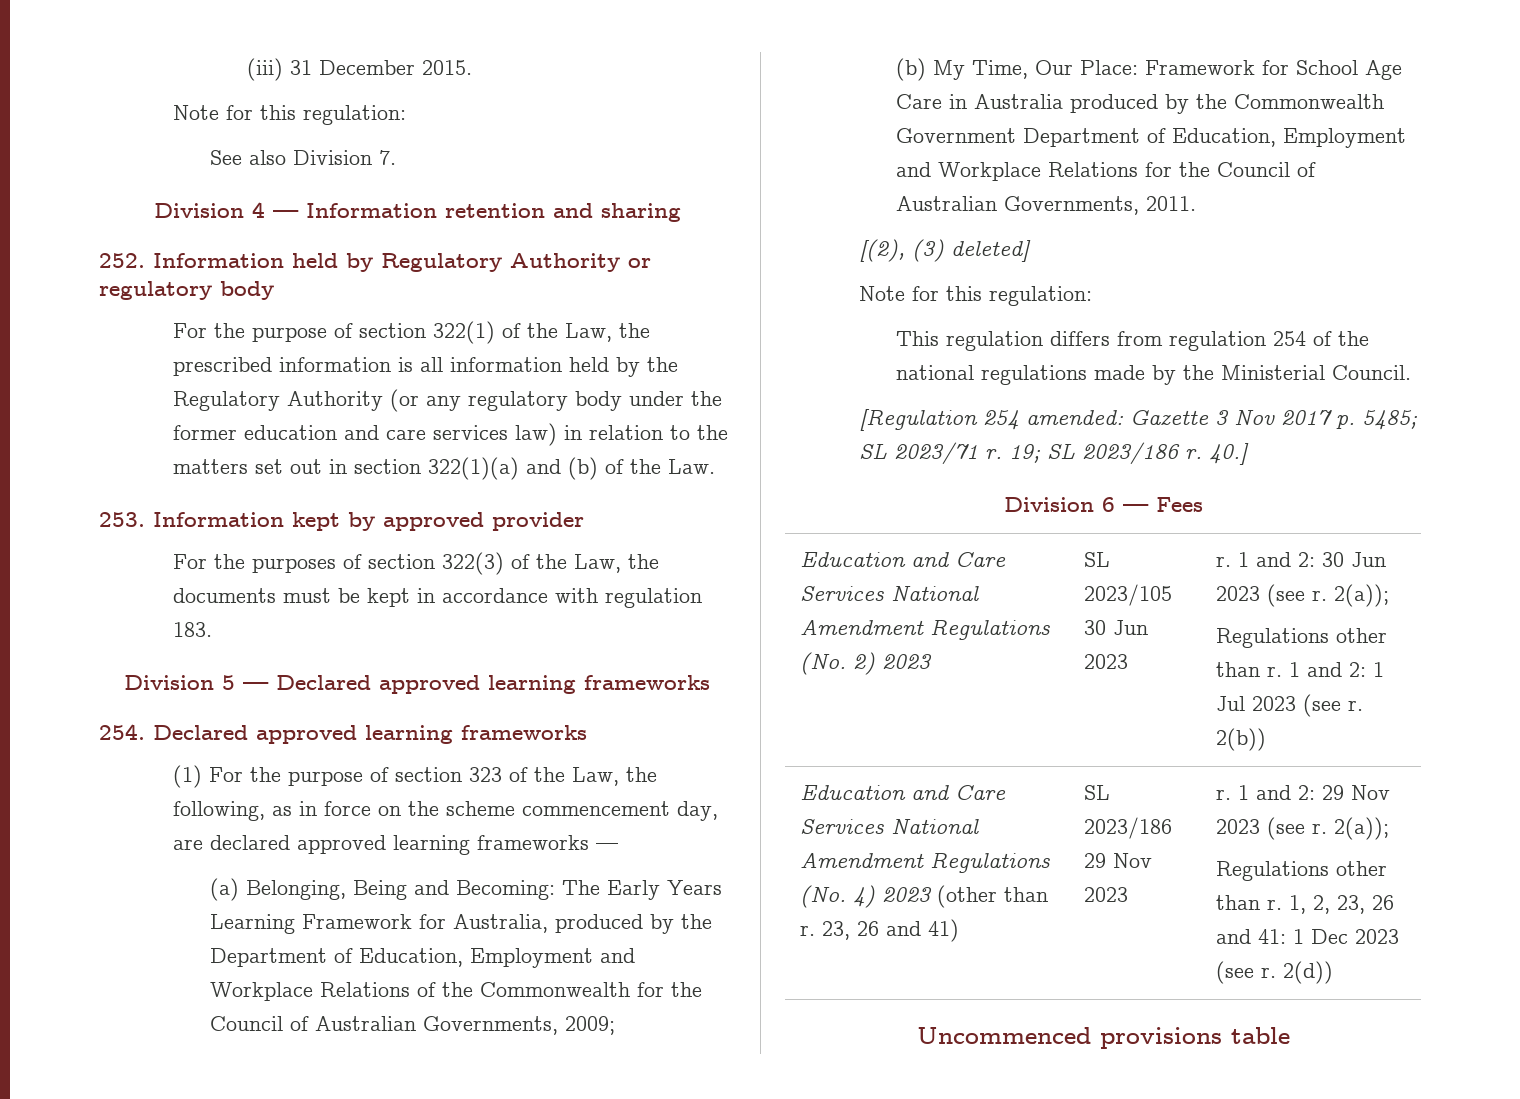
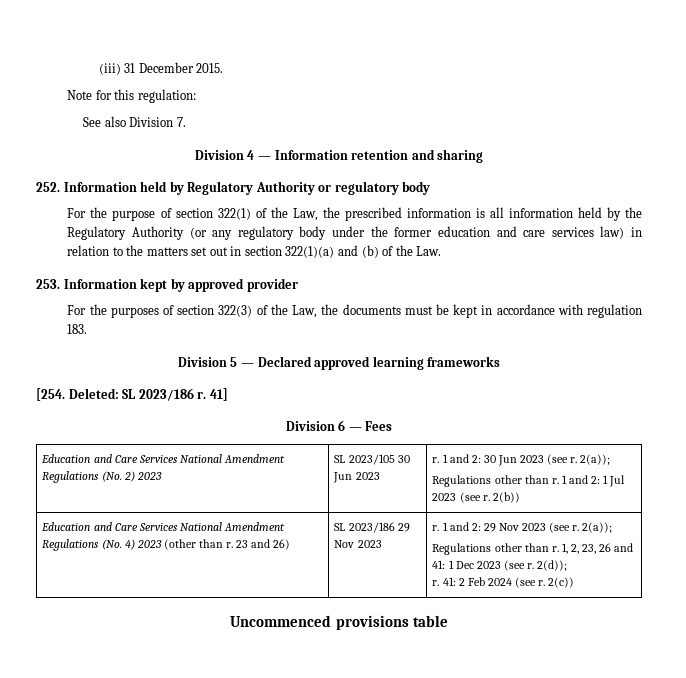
- 254. Declared approved learning frameworks
- (1) For the purpose of section 323 of the Law, the following, as in force on the scheme commencement day, are declared approved learning frameworks —
- (a) Belonging, Being and Becoming: The Early Years Learning Framework for Australia, produced by the Department of Education, Employment and Workplace Relations of the Commonwealth for the Council of Australian Governments, 2009;
- (b) My Time, Our Place: Framework for School Age Care in Australia produced by the Commonwealth Government Department of Education, Employment and Workplace Relations for the Council of Australian Governments, 2011.
- [(2), (3) deleted]
- Note for this regulation:
- This regulation differs from regulation 254 of the national regulations made by the Ministerial Council.
- [Regulation 254 amended: Gazette 3 Nov 2017 p. 5485; SL 2023/71 r. 19; SL 2023/186 r.
+ [254. Deleted: SL 2023/186 r.
- 40.]
+ 41]
- 23, 26 and 41)
+ 23 and 26)
- 2(d))
+ 2(d));
+ r. 41: 2 Feb 2024 (see r. 2(c))

